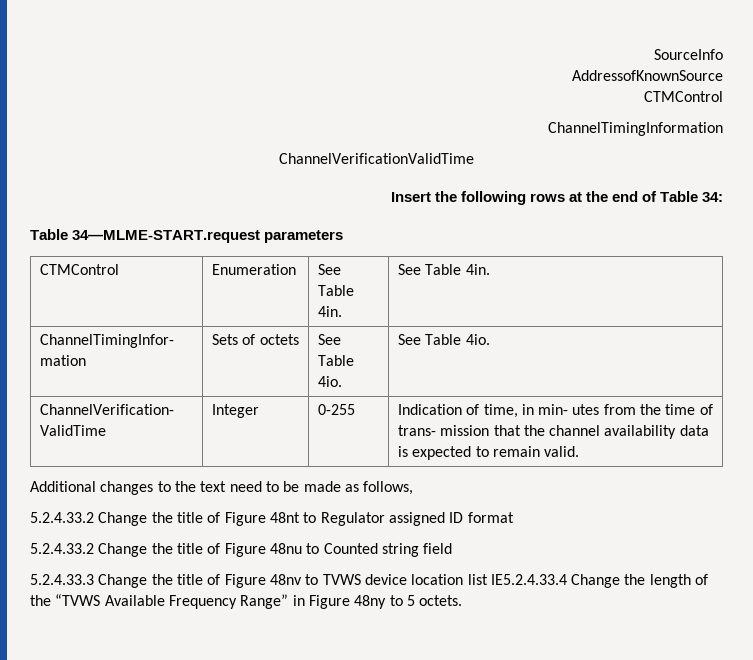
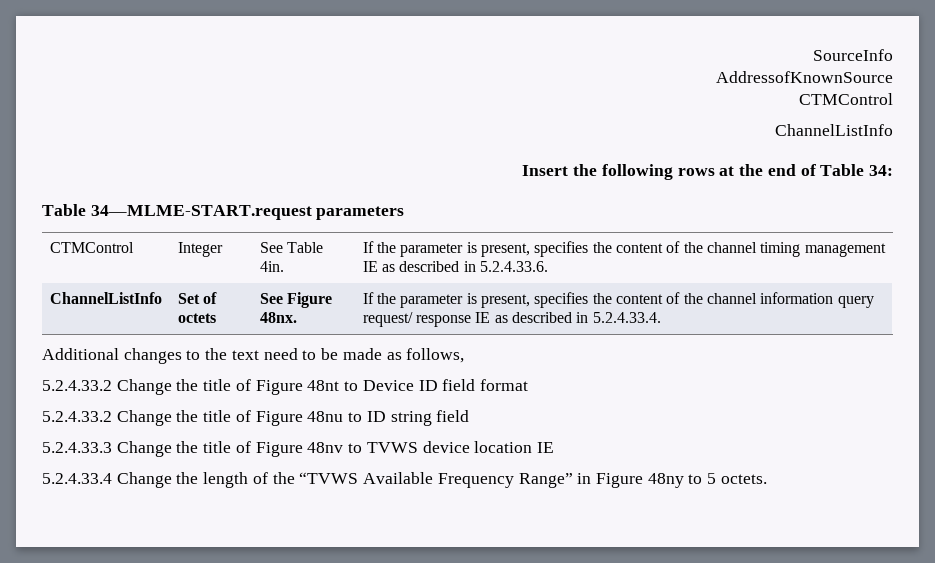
  AddressofKnownSource
  CTMControl
- ChannelTimingInformation
- ChannelVerificationValidTime
+ ChannelListInfo
- CTMControl | Enumeration | See Table 4in. | See Table 4in.
- ChannelTimingInfor- mation | Sets of octets | See Table 4io. | See Table 4io.
- ChannelVerification- ValidTime | Integer | 0-255 | Indication of time, in min- utes from the time of trans- mission that the channel availability data is expected to remain valid.
+ CTMControl | Integer | See Table 4in. | If the parameter is present, specifies the content of the channel timing management IE as described in 5.2.4.33.6.
+ ChannelListInfo | Set of octets | See Figure 48nx. | If the parameter is present, specifies the content of the channel information query request/ response IE as described in 5.2.4.33.4.
- 5.2.4.33.2 Change the title of Figure 48nt to Regulator assigned ID format
+ 5.2.4.33.2 Change the title of Figure 48nt to Device ID field format
- 5.2.4.33.2 Change the title of Figure 48nu to Counted string field
+ 5.2.4.33.2 Change the title of Figure 48nu to ID string field
- 5.2.4.33.3 Change the title of Figure 48nv to TVWS device location list IE5.2.4.33.4 Change the length of the “TVWS Available Frequency Range” in Figure 48ny to 5 octets.
+ 5.2.4.33.3 Change the title of Figure 48nv to TVWS device location IE
+ 5.2.4.33.4 Change the length of the “TVWS Available Frequency Range” in Figure 48ny to 5 octets.

